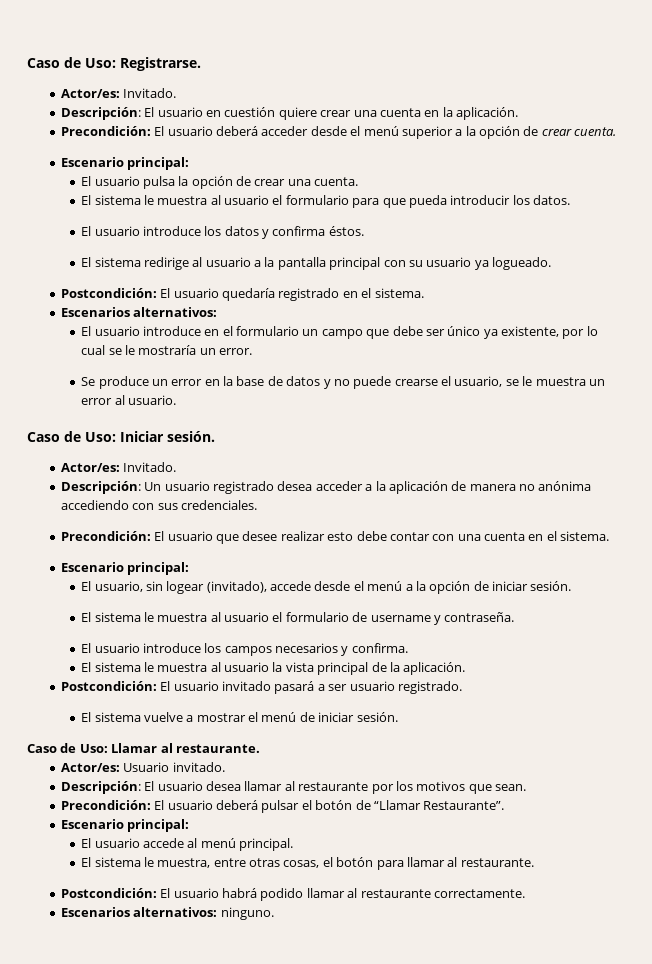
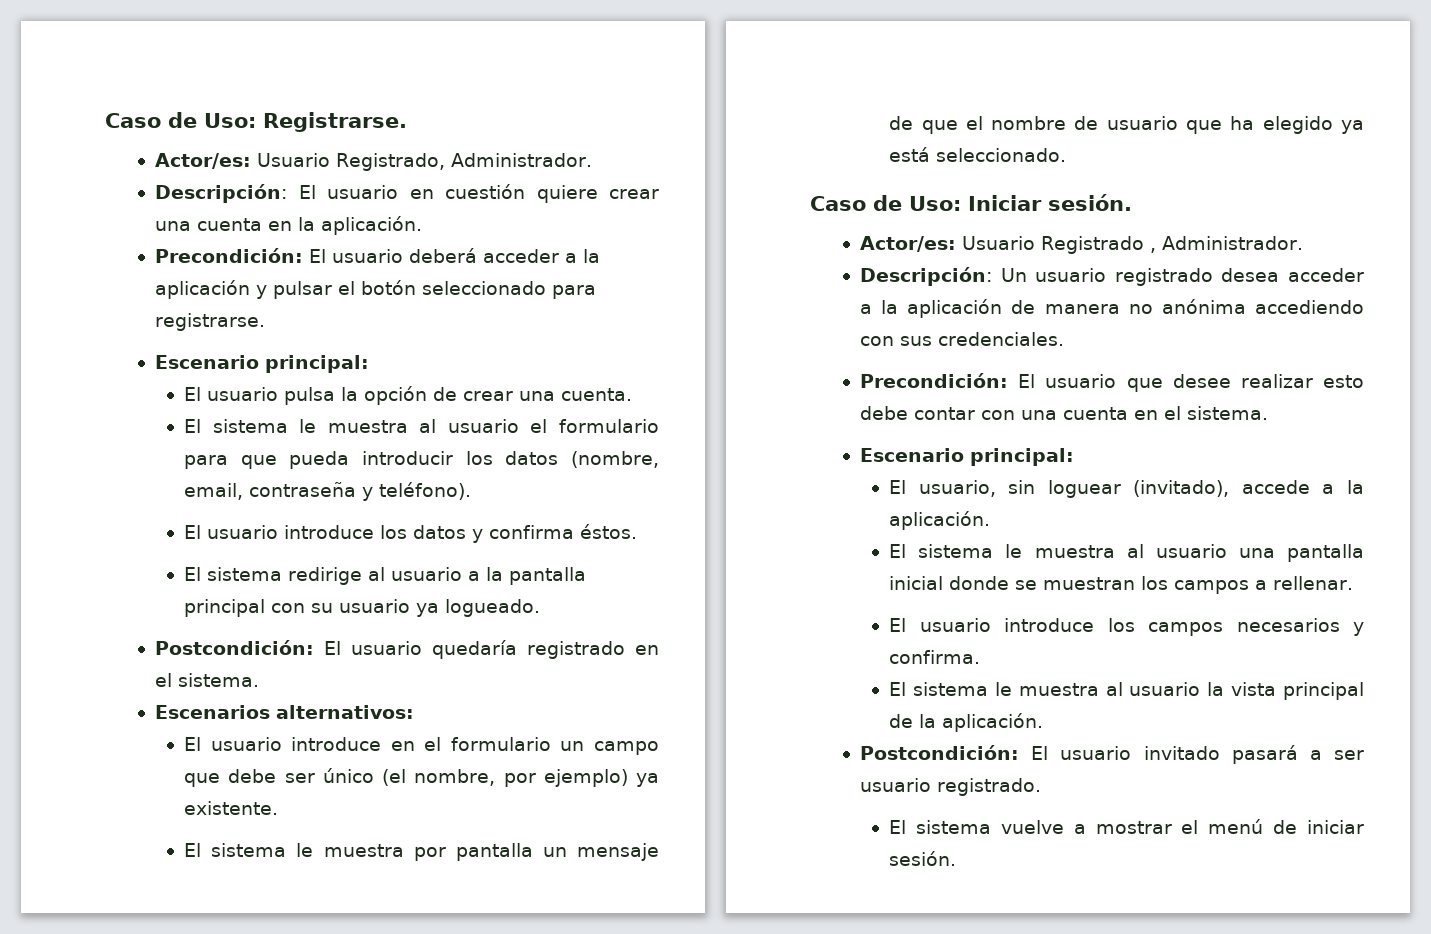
  Caso de Uso: Registrarse.
- Actor/es: Invitado.
+ Actor/es: Usuario Registrado, Administrador.
- Precondición: El usuario deberá acceder desde el menú superior a la opción de crear cuenta.
+ Precondición: El usuario deberá acceder a la aplicación y pulsar el botón seleccionado para registrarse.
- El sistema le muestra al usuario el formulario para que pueda introducir los datos.
+ El sistema le muestra al usuario el formulario para que pueda introducir los datos (nombre, email, contraseña y teléfono).
- El usuario introduce en el formulario un campo que debe ser único ya existente, por lo cual se le mostraría un error.
- Se produce un error en la base de datos y no puede crearse el usuario, se le muestra un error al usuario.
+ El usuario introduce en el formulario un campo que debe ser único (el nombre, por ejemplo) ya existente.
+ El sistema le muestra por pantalla un mensaje de que el nombre de usuario que ha elegido ya está seleccionado.
  Caso de Uso: Iniciar sesión.
- Actor/es: Invitado.
+ Actor/es: Usuario Registrado , Administrador.
- El usuario, sin logear (invitado), accede desde el menú a la opción de iniciar sesión.
- El sistema le muestra al usuario el formulario de username y contraseña.
+ El usuario, sin loguear (invitado), accede a la aplicación.
+ El sistema le muestra al usuario una pantalla inicial donde se muestran los campos a rellenar.
- Caso de Uso: Llamar al restaurante.
- Actor/es: Usuario invitado.
- Descripción: El usuario desea llamar al restaurante por los motivos que sean.
- Precondición: El usuario deberá pulsar el botón de “Llamar Restaurante”.
- Escenario principal:
- El usuario accede al menú principal.
- El sistema le muestra, entre otras cosas, el botón para llamar al restaurante.
- Postcondición: El usuario habrá podido llamar al restaurante correctamente.
- Escenarios alternativos: ninguno.

